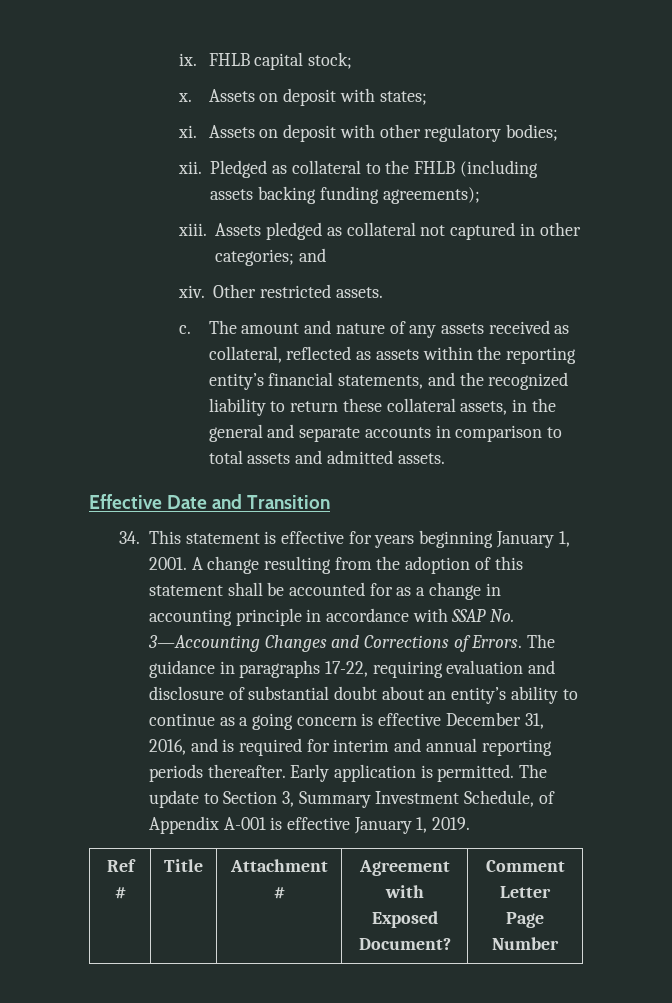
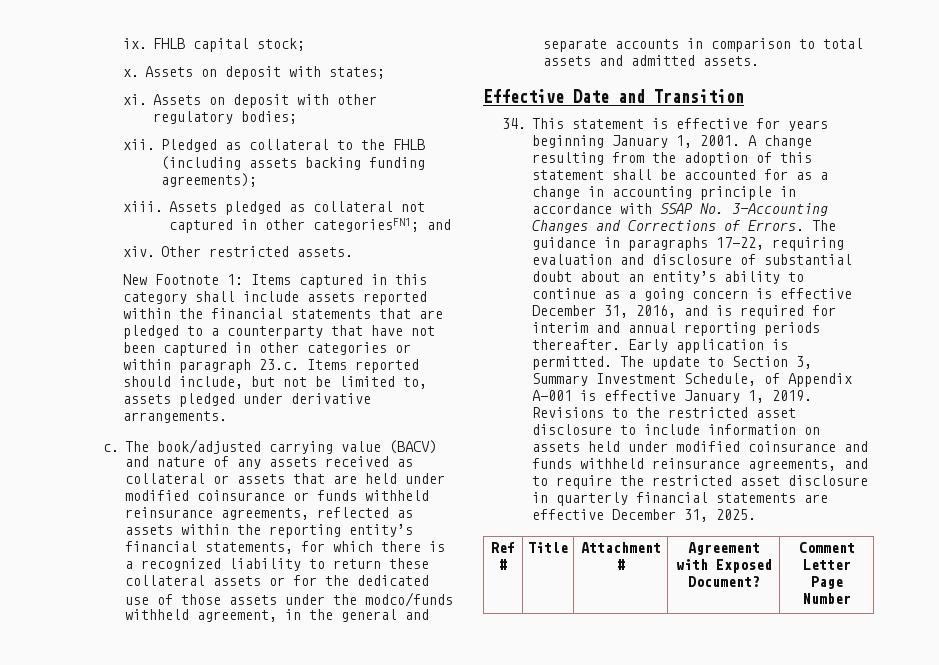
- Assets pledged as collateral not captured in other categories; and
+ Assets pledged as collateral not captured in other categoriesFN1; and
- c. The amount and nature of any assets received as collateral, reflected as assets within the reporting entity’s financial statements, and the recognized liability to return these collateral assets, in the general and separate accounts in comparison to total assets and admitted assets.
+ New Footnote 1: Items captured in this category shall include assets reported within the financial statements that are pledged to a counterparty that have not been captured in other categories or within paragraph 23.c. Items reported should include, but not be limited to, assets pledged under derivative arrangements.
+ c. The book/adjusted carrying value (BACV) and nature of any assets received as collateral or assets that are held under modified coinsurance or funds withheld reinsurance agreements, reflected as assets within the reporting entity’s financial statements, for which there is a recognized liability to return these collateral assets or for the dedicated use of those assets under the modco/funds withheld agreement, in the general and separate accounts in comparison to total assets and admitted assets.
+ Revisions to the restricted asset disclosure to include information on assets held under modified coinsurance and funds withheld reinsurance agreements, and to require the restricted asset disclosure in quarterly financial statements are effective December 31, 2025.

